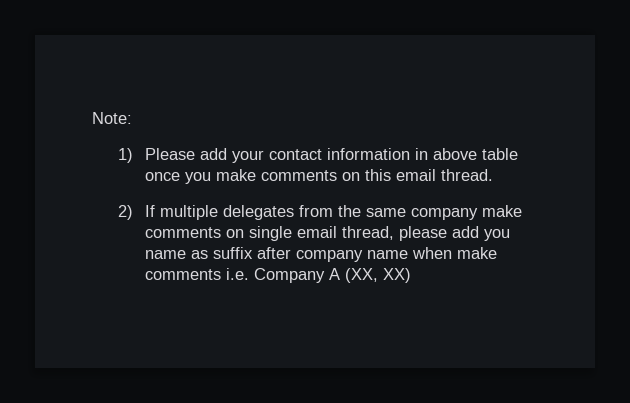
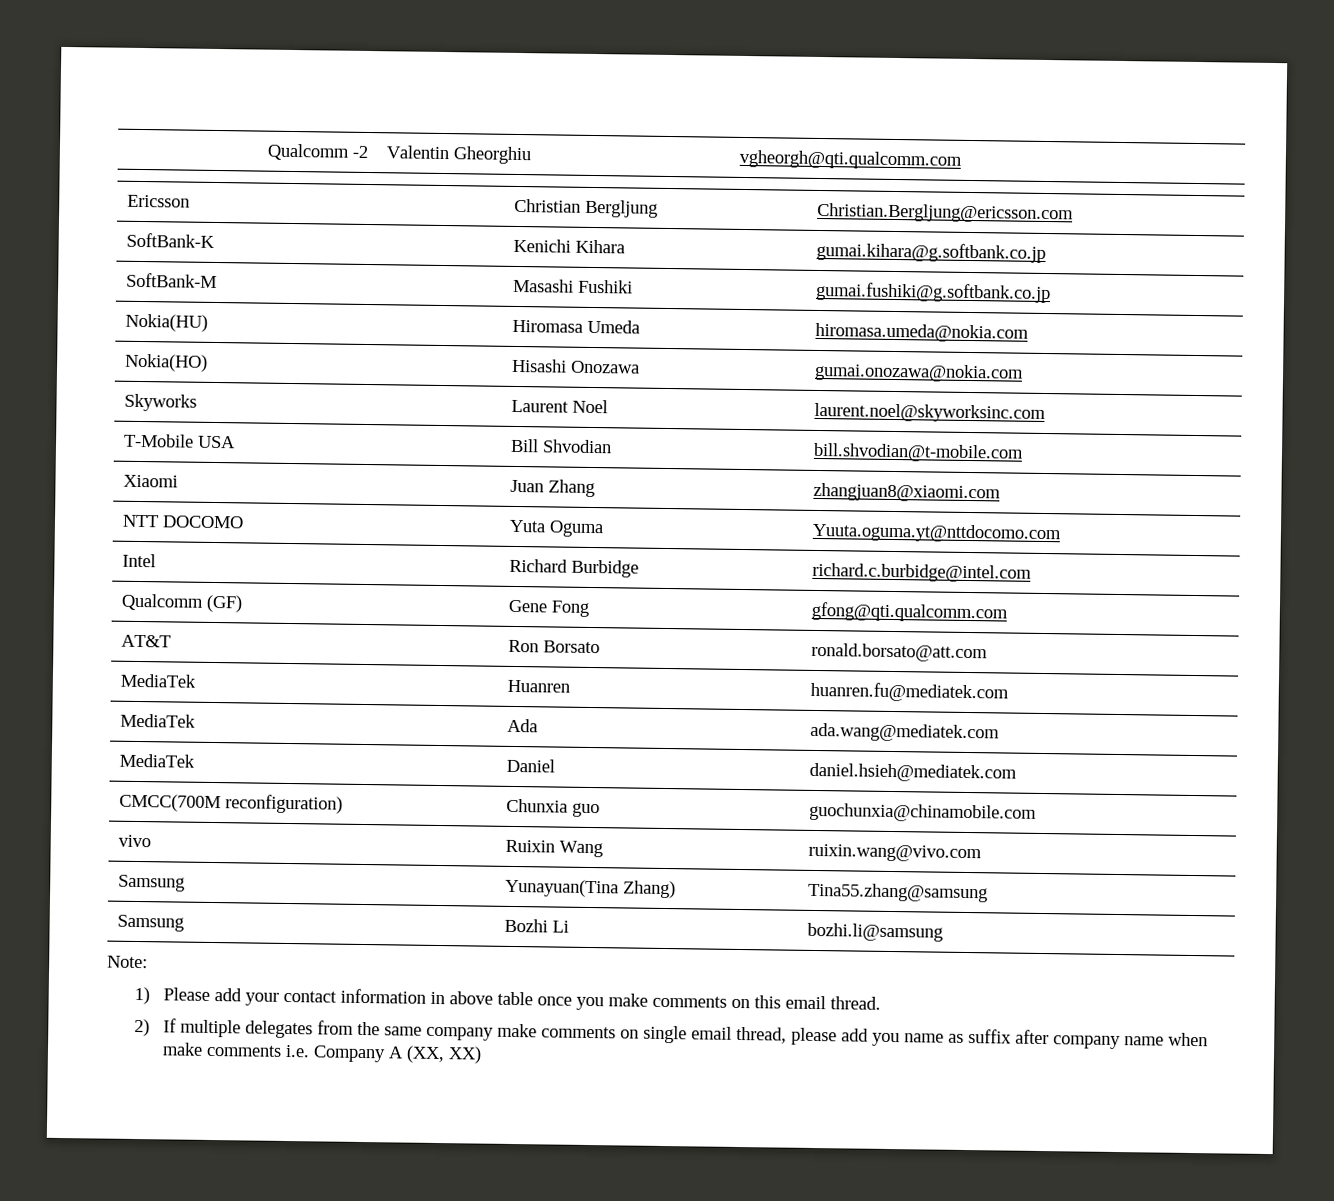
+ Qualcomm -2 | Valentin Gheorghiu | vgheorgh@qti.qualcomm.com
+ Ericsson | Christian Bergljung | Christian.Bergljung@ericsson.com
+ SoftBank-K | Kenichi Kihara | gumai.kihara@g.softbank.co.jp
+ SoftBank-M | Masashi Fushiki | gumai.fushiki@g.softbank.co.jp
+ Nokia(HU) | Hiromasa Umeda | hiromasa.umeda@nokia.com
+ Nokia(HO) | Hisashi Onozawa | gumai.onozawa@nokia.com
+ Skyworks | Laurent Noel | laurent.noel@skyworksinc.com
+ T-Mobile USA | Bill Shvodian | bill.shvodian@t-mobile.com
+ Xiaomi | Juan Zhang | zhangjuan8@xiaomi.com
+ NTT DOCOMO | Yuta Oguma | Yuuta.oguma.yt@nttdocomo.com
+ Intel | Richard Burbidge | richard.c.burbidge@intel.com
+ Qualcomm (GF) | Gene Fong | gfong@qti.qualcomm.com
+ AT&T | Ron Borsato | ronald.borsato@att.com
+ MediaTek | Huanren | huanren.fu@mediatek.com
+ MediaTek | Ada | ada.wang@mediatek.com
+ MediaTek | Daniel | daniel.hsieh@mediatek.com
+ CMCC(700M reconfiguration) | Chunxia guo | guochunxia@chinamobile.com
+ vivo | Ruixin Wang | ruixin.wang@vivo.com
+ Samsung | Yunayuan(Tina Zhang) | Tina55.zhang@samsung
+ Samsung | Bozhi Li | bozhi.li@samsung

